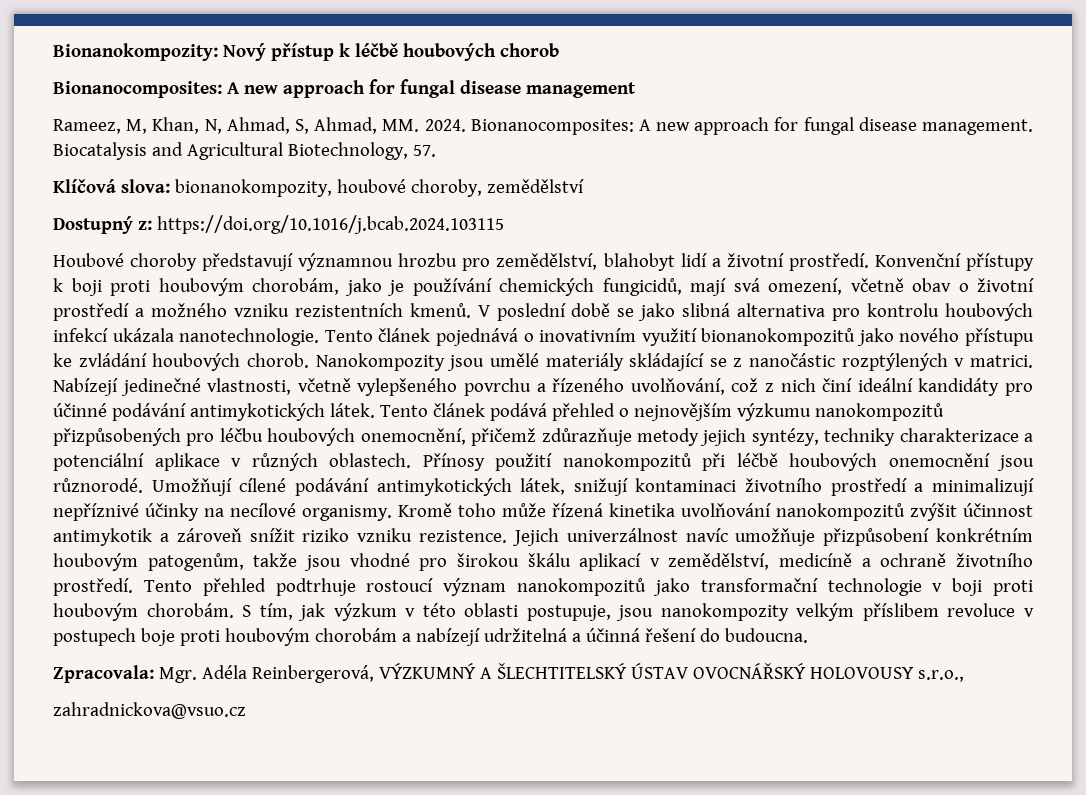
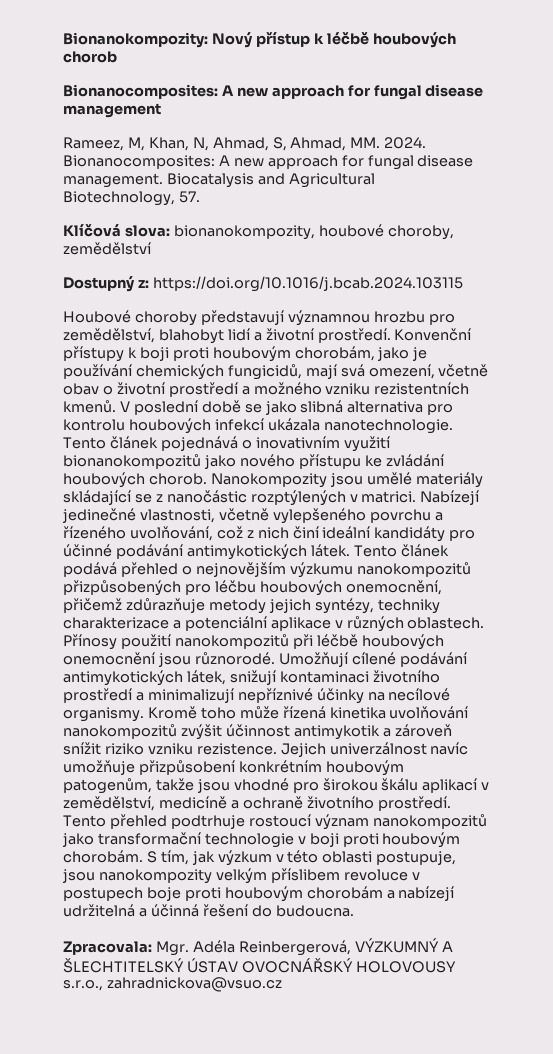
- Zpracovala: Mgr. Adéla Reinbergerová, VÝZKUMNÝ A ŠLECHTITELSKÝ ÚSTAV OVOCNÁŘSKÝ HOLOVOUSY s.r.o.,
- zahradnickova@vsuo.cz
+ Zpracovala: Mgr. Adéla Reinbergerová, VÝZKUMNÝ A ŠLECHTITELSKÝ ÚSTAV OVOCNÁŘSKÝ HOLOVOUSY s.r.o., zahradnickova@vsuo.cz

